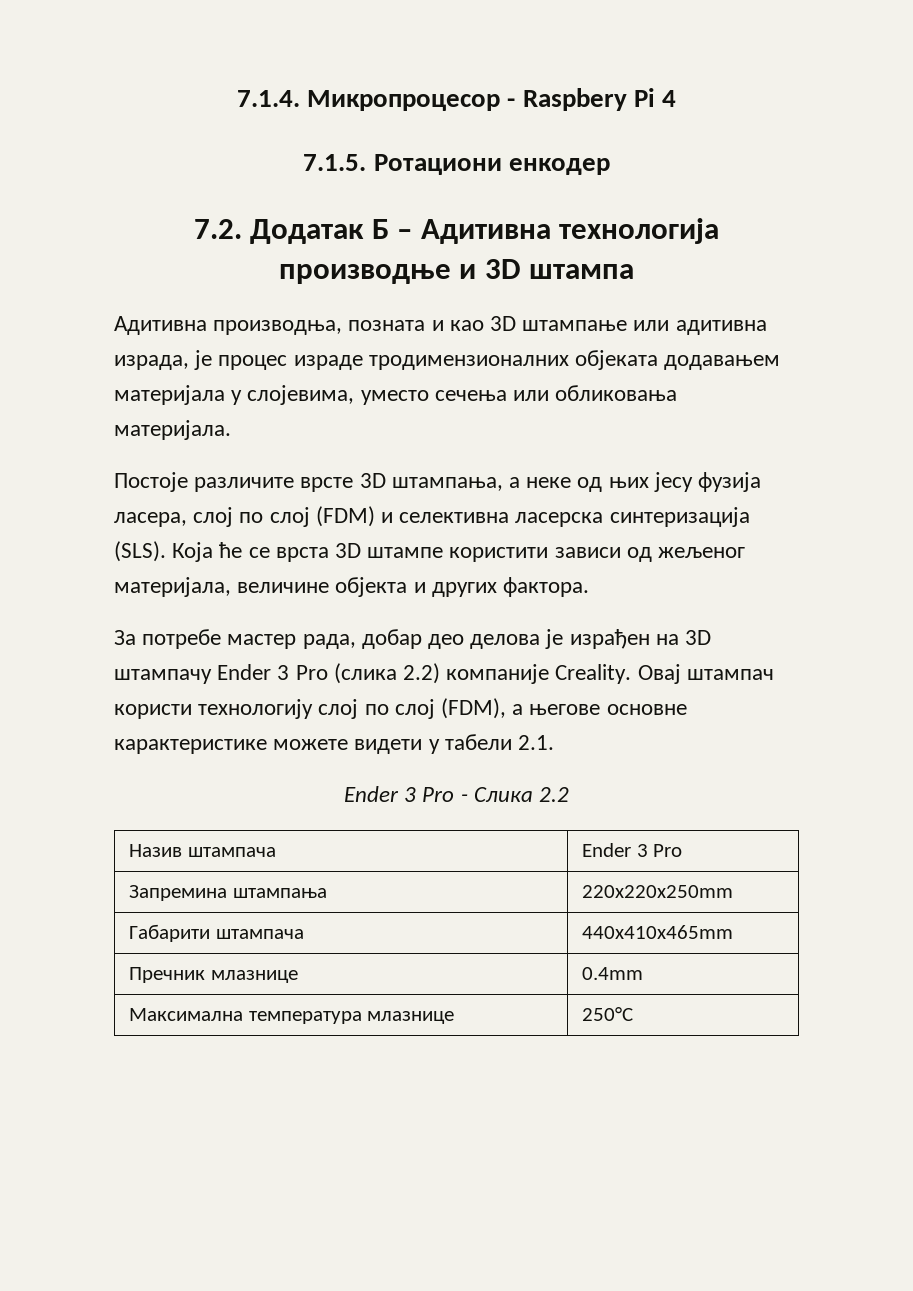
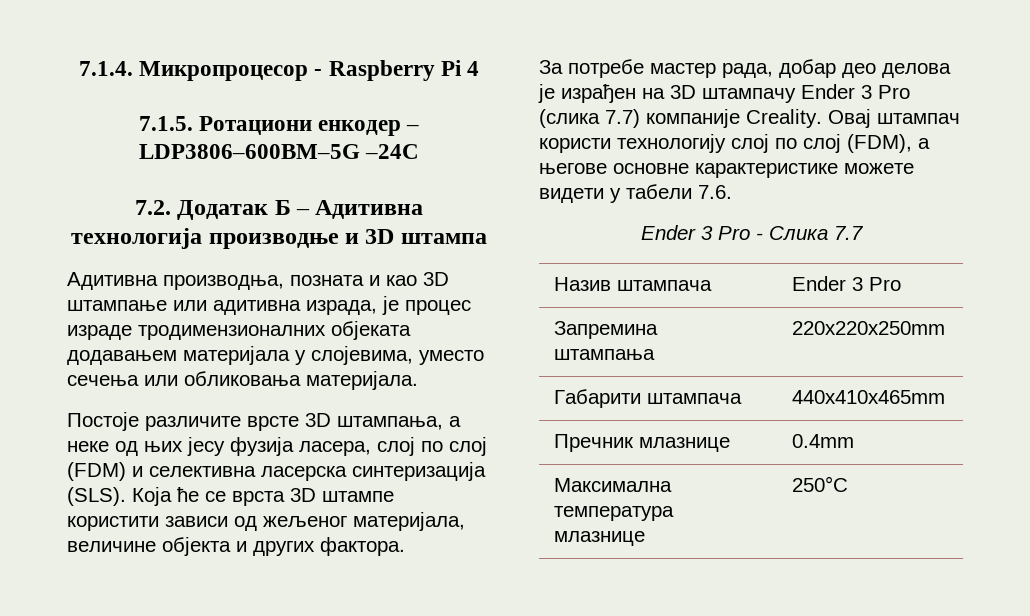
- 7.1.4. Микропроцесор - Raspbery Pi 4
+ 7.1.4. Микропроцесор - Raspberry Pi 4
- 7.1.5. Ротациони енкодер
+ 7.1.5. Ротациони енкодер – LDP3806–600BM–5G –24C
- За потребе мастер рада, добар део делова је израђен на 3D штампачу Ender 3 Pro (слика 2.2) компаније Creality.
+ За потребе мастер рада, добар део делова је израђен на 3D штампачу Ender 3 Pro (слика 7.7) компаније Creality.
- Овај штампач користи технологију слој по слој (FDM), а његове основне карактеристике можете видети у табели 2.1.
+ Овај штампач користи технологију слој по слој (FDM), а његове основне карактеристике можете видети у табели 7.6.
- Ender 3 Pro - Слика 2.2
+ Ender 3 Pro - Слика 7.7

